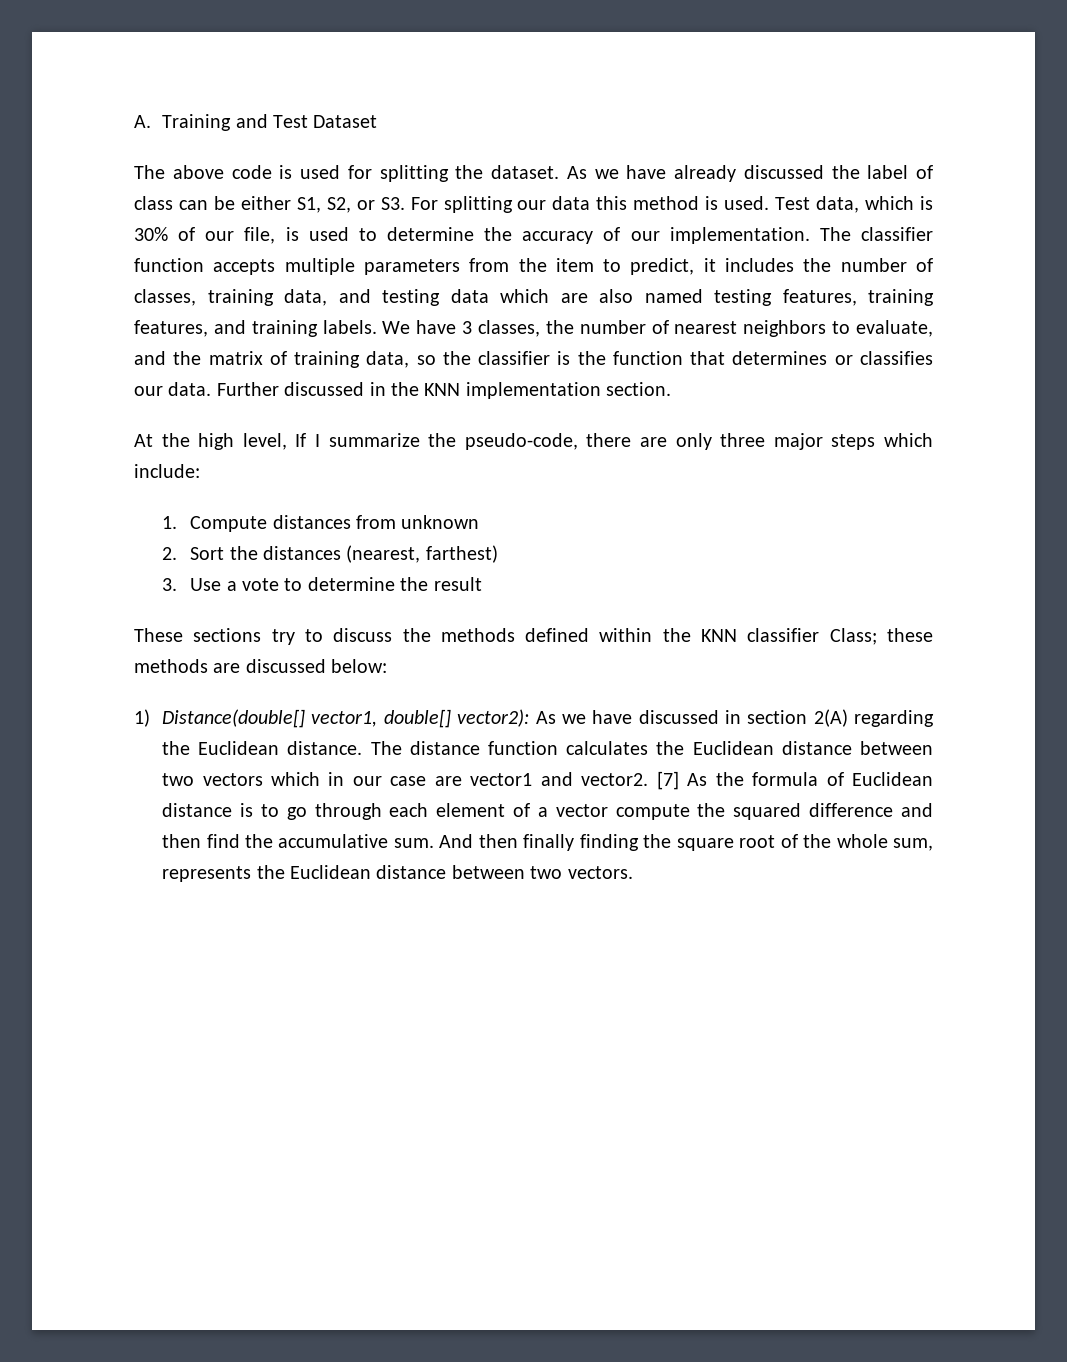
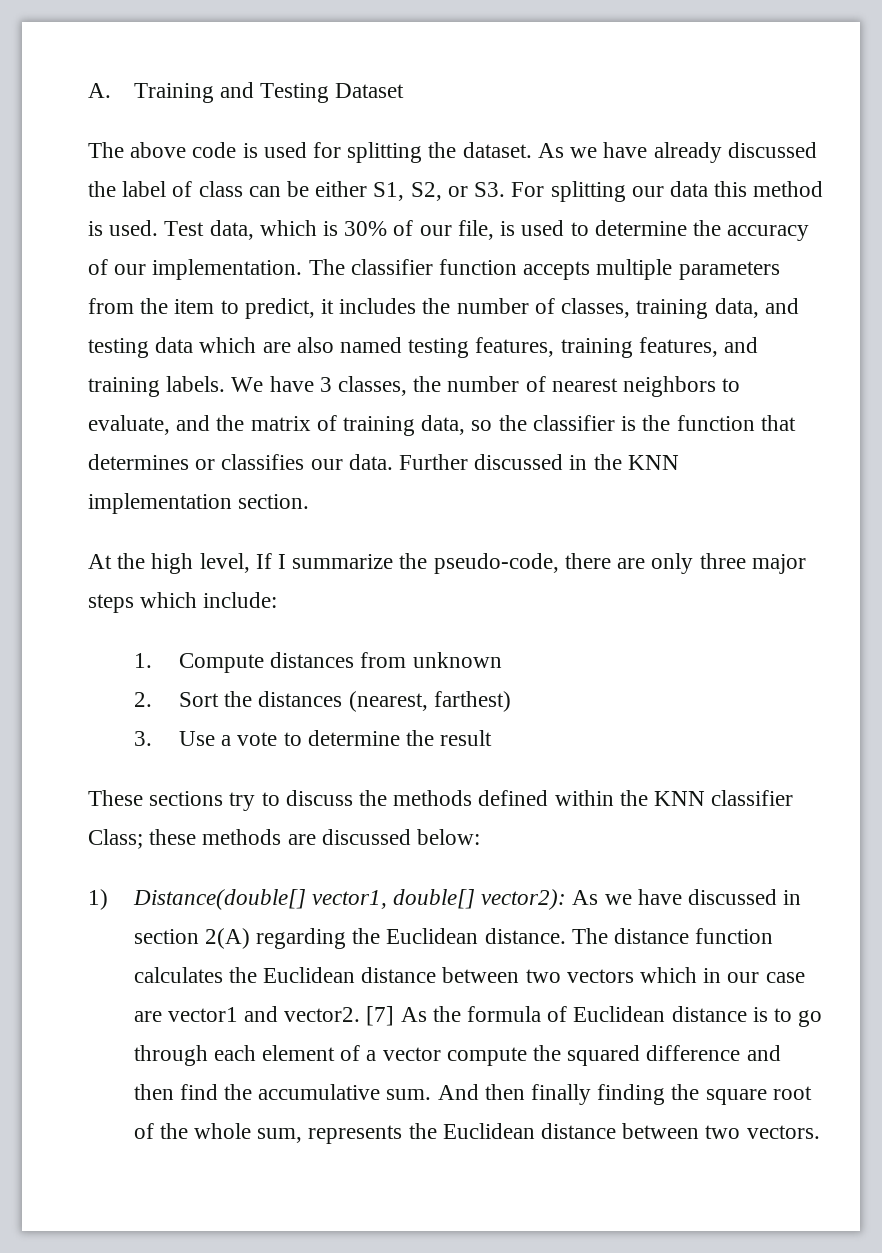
- A. Training and Test Dataset
+ A. Training and Testing Dataset

